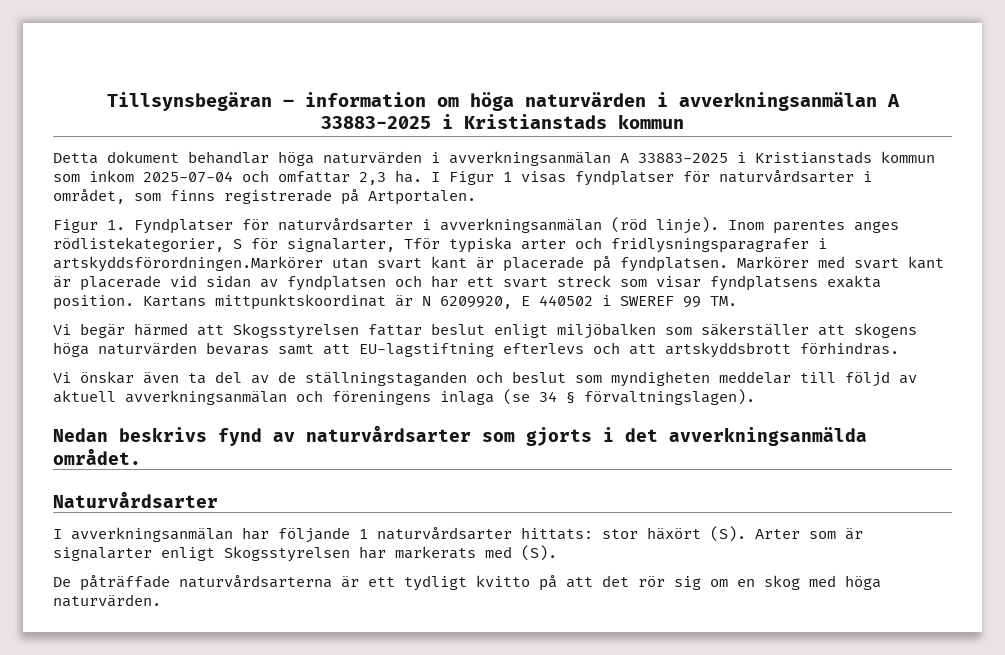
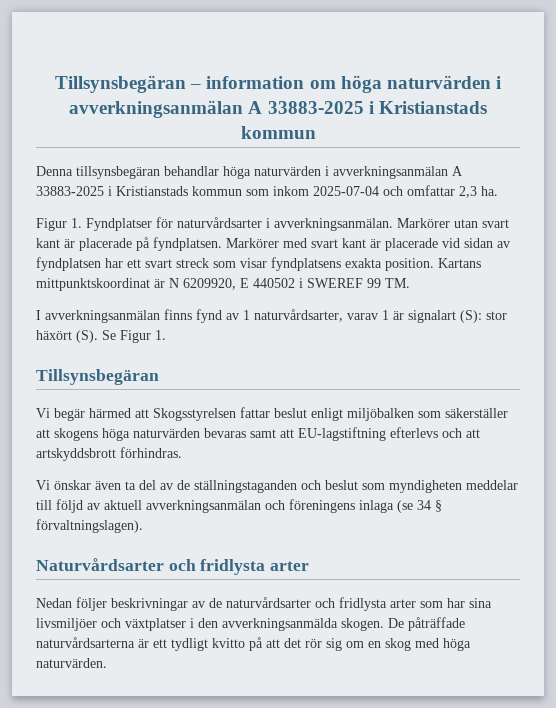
- Detta dokument behandlar höga naturvärden i avverkningsanmälan A 33883-2025 i Kristianstads kommun som inkom 2025-07-04 och omfattar 2,3 ha. I Figur 1 visas fyndplatser för naturvårdsarter i området, som finns registrerade på Artportalen.
+ Denna tillsynsbegäran behandlar höga naturvärden i avverkningsanmälan A 33883-2025 i Kristianstads kommun som inkom 2025-07-04 och omfattar 2,3 ha.
- Figur 1. Fyndplatser för naturvårdsarter i avverkningsanmälan (röd linje). Inom parentes anges rödlistekategorier, S för signalarter, Tför typiska arter och fridlysningsparagrafer i artskyddsförordningen.Markörer utan svart kant är placerade på fyndplatsen.
+ Figur 1. Fyndplatser för naturvårdsarter i avverkningsanmälan. Markörer utan svart kant är placerade på fyndplatsen.
- Markörer med svart kant är placerade vid sidan av fyndplatsen och har ett svart streck som visar fyndplatsens exakta position.
+ Markörer med svart kant är placerade vid sidan av fyndplatsen har ett svart streck som visar fyndplatsens exakta position.
+ I avverkningsanmälan finns fynd av 1 naturvårdsarter, varav 1 är signalart (S): stor häxört (S). Se Figur 1.
+ Tillsynsbegäran
- Nedan beskrivs fynd av naturvårdsarter som gjorts i det avverkningsanmälda området.
- Naturvårdsarter
- I avverkningsanmälan har följande 1 naturvårdsarter hittats: stor häxört (S). Arter som är signalarter enligt Skogsstyrelsen har markerats med (S).
- De påträffade naturvårdsarterna är ett tydligt kvitto på att det rör sig om en skog med höga naturvärden.
+ Naturvårdsarter och fridlysta arter
+ Nedan följer beskrivningar av de naturvårdsarter och fridlysta arter som har sina livsmiljöer och växtplatser i den avverkningsanmälda skogen. De påträffade naturvårdsarterna är ett tydligt kvitto på att det rör sig om en skog med höga naturvärden.

